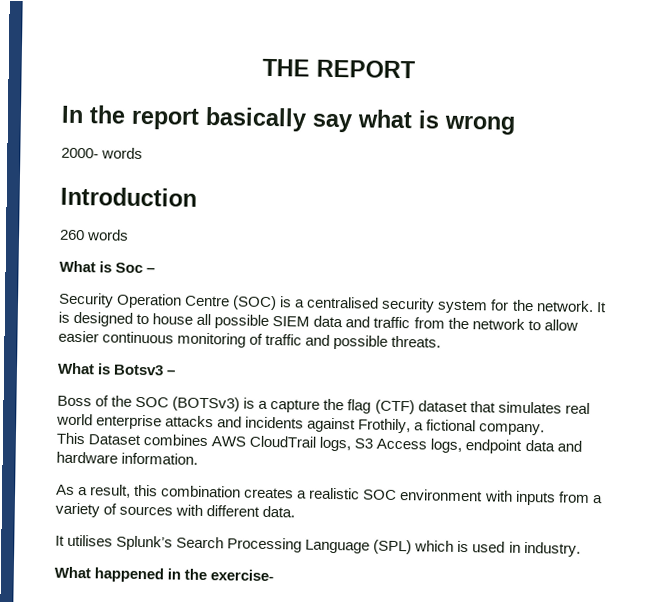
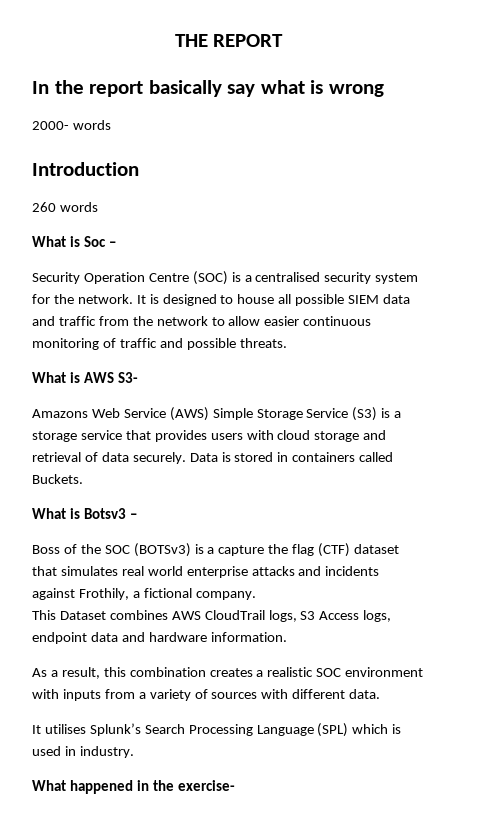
+ What is AWS S3-
+ Amazons Web Service (AWS) Simple Storage Service (S3) is a storage service that provides users with cloud storage and retrieval of data securely. Data is stored in containers called Buckets.

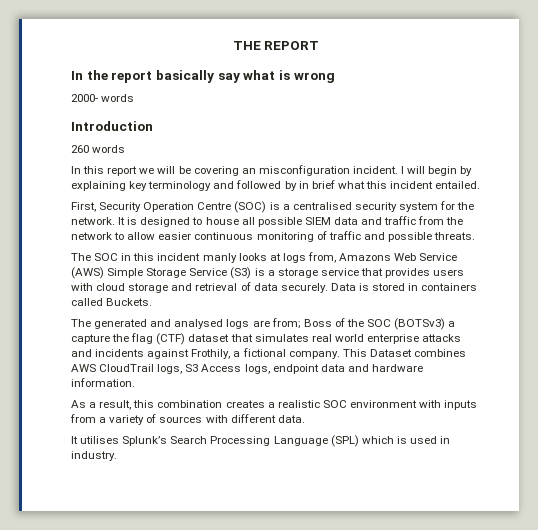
- What is Soc –
- Security Operation Centre (SOC) is a centralised security system for the network.
+ In this report we will be covering an misconfiguration incident. I will begin by explaining key terminology and followed by in brief what this incident entailed.
+ First, Security Operation Centre (SOC) is a centralised security system for the network.
- What is AWS S3-
- Amazons Web Service (AWS) Simple Storage Service (S3) is a storage service that provides users with cloud storage and retrieval of data securely.
+ The SOC in this incident manly looks at logs from, Amazons Web Service (AWS) Simple Storage Service (S3) is a storage service that provides users with cloud storage and retrieval of data securely.
- What is Botsv3 –
- Boss of the SOC (BOTSv3) is a capture the flag (CTF) dataset that simulates real world enterprise attacks and incidents against Frothily, a fictional company.
- This Dataset combines AWS CloudTrail logs, S3 Access logs, endpoint data and hardware information.
+ The generated and analysed logs are from; Boss of the SOC (BOTSv3) a capture the flag (CTF) dataset that simulates real world enterprise attacks and incidents against Frothily, a fictional company. This Dataset combines AWS CloudTrail logs, S3 Access logs, endpoint data and hardware information.
- What happened in the exercise-

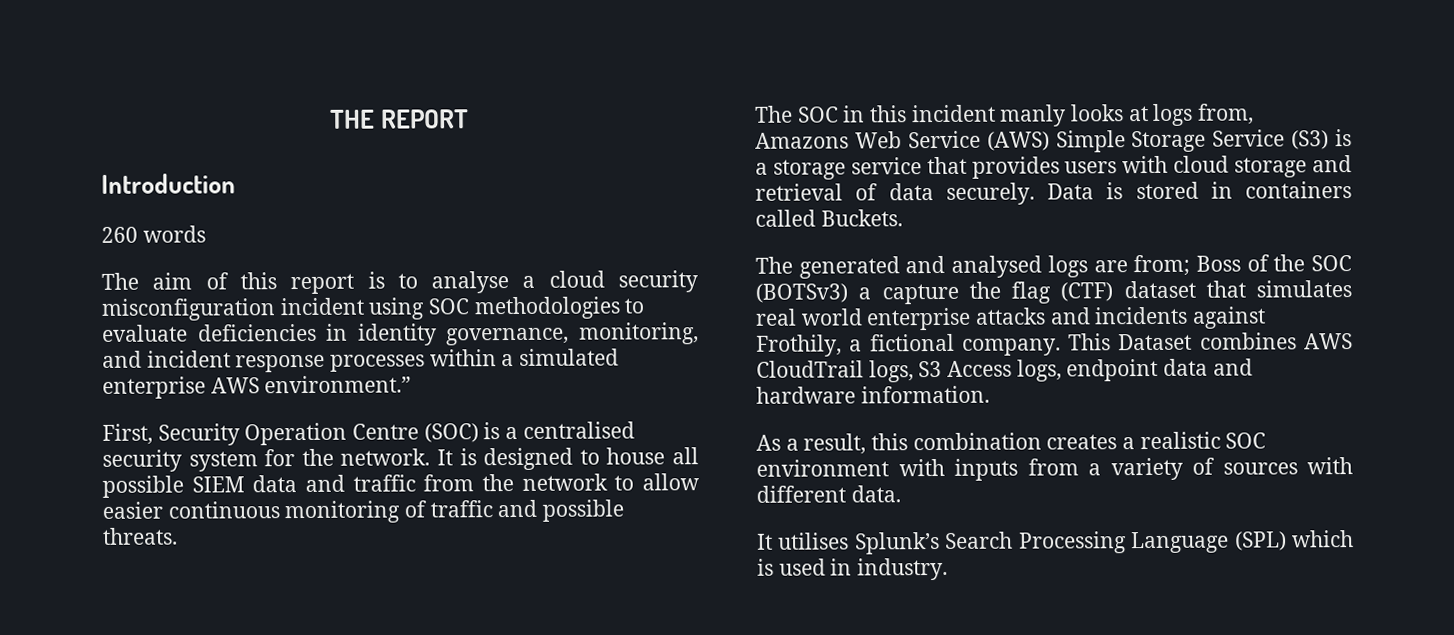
- In the report basically say what is wrong
- 2000- words
  Introduction
  260 words
- In this report we will be covering an misconfiguration incident. I will begin by explaining key terminology and followed by in brief what this incident entailed.
+ The aim of this report is to analyse a cloud security misconfiguration incident using SOC methodologies to evaluate deficiencies in identity governance, monitoring, and incident response processes within a simulated enterprise AWS environment.”

